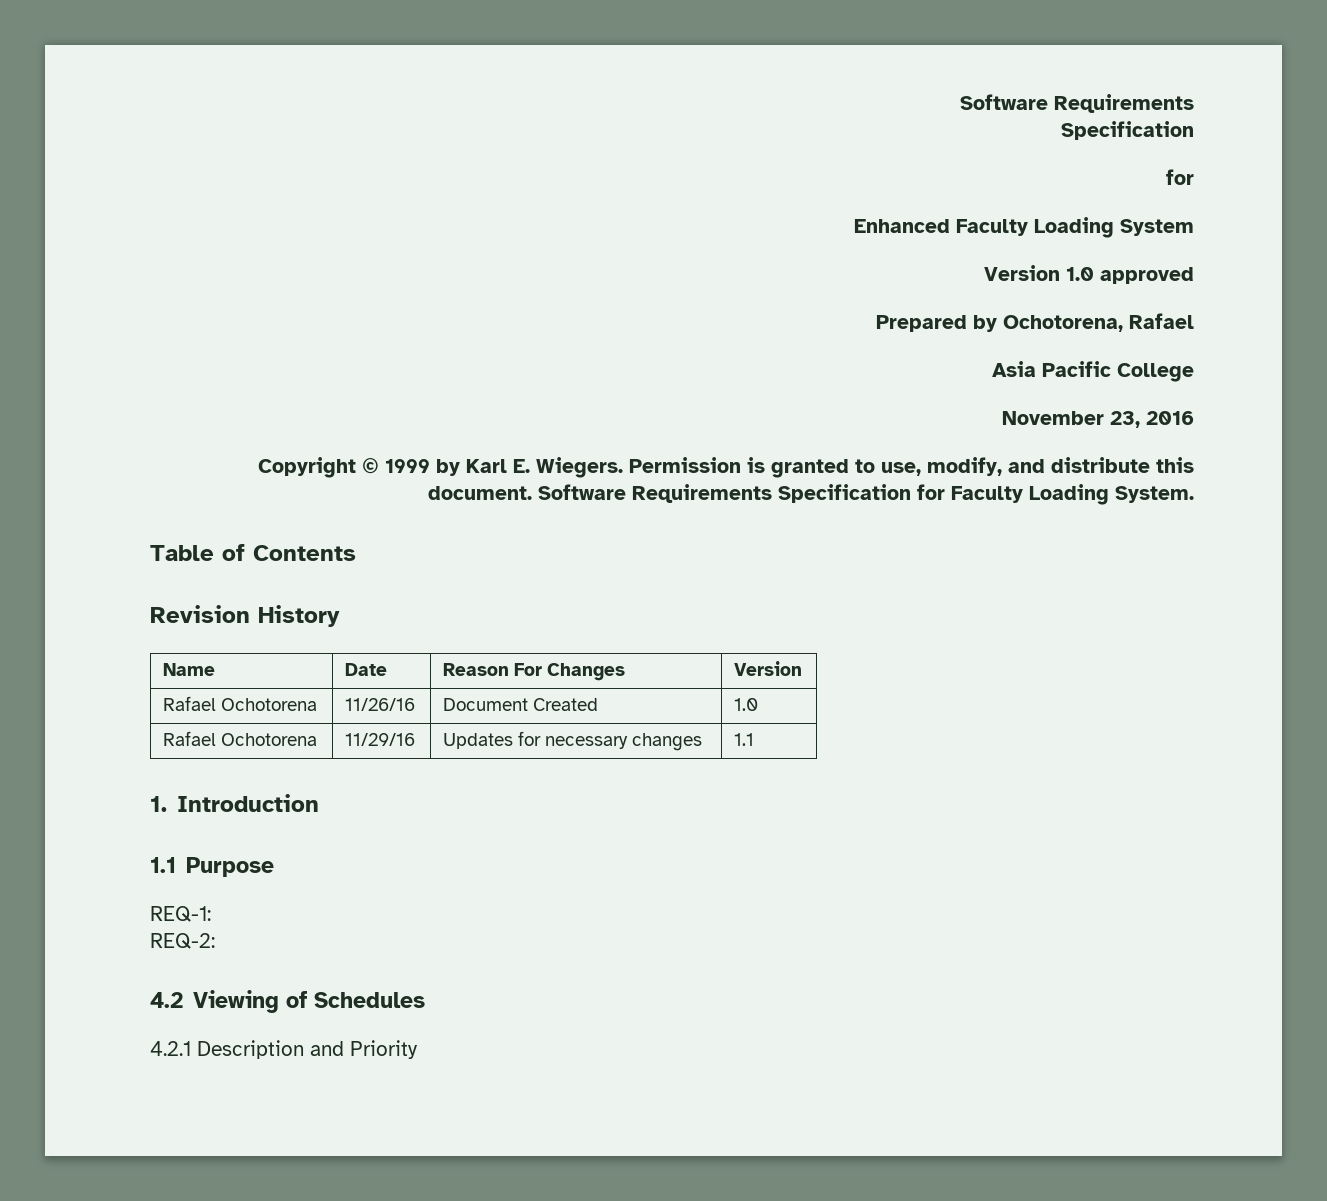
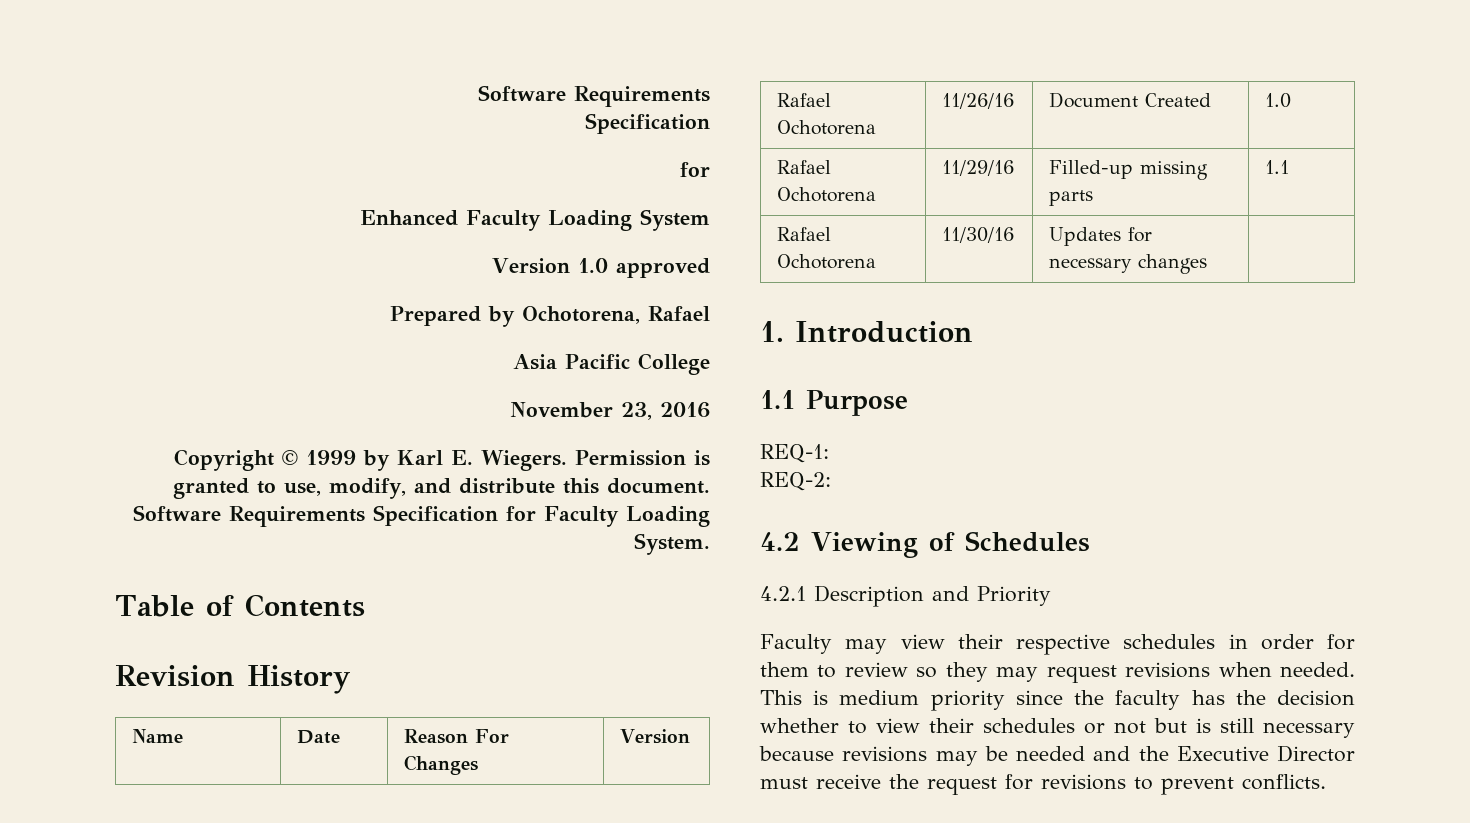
- Rafael Ochotorena | 11/29/16 | Updates for necessary changes | 1.1
+ Rafael Ochotorena | 11/29/16 | Filled-up missing parts | 1.1
+ Rafael Ochotorena | 11/30/16 | Updates for necessary changes |
+ Faculty may view their respective schedules in order for them to review so they may request revisions when needed. This is medium priority since the faculty has the decision whether to view their schedules or not but is still necessary because revisions may be needed and the Executive Director must receive the request for revisions to prevent conflicts.

